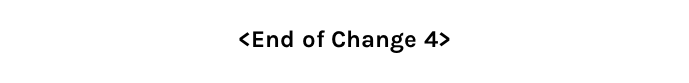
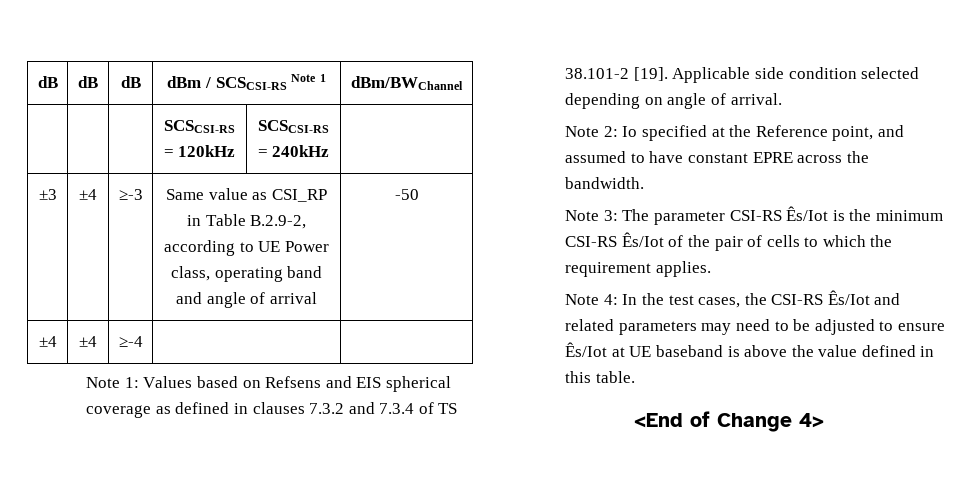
+ dB | dB | dB | dBm / SCSCSI-RS Note 1 | dBm/BWChannel
+ | | | SCSCSI-RS = 120kHz | SCSCSI-RS = 240kHz |
+ ±3 | ±4 | ≥-3 | Same value as CSI_RP in Table B.2.9-2, according to UE Power class, operating band and angle of arrival | -50
+ ±4 | ±4 | ≥-4 | |
+ Note 1: Values based on Refsens and EIS spherical coverage as defined in clauses 7.3.2 and 7.3.4 of TS 38.101-2 [19]. Applicable side condition selected depending on angle of arrival.
+ Note 2: Io specified at the Reference point, and assumed to have constant EPRE across the bandwidth.
+ Note 3: The parameter CSI-RS Ês/Iot is the minimum CSI-RS Ês/Iot of the pair of cells to which the requirement applies.
+ Note 4: In the test cases, the CSI-RS Ês/Iot and related parameters may need to be adjusted to ensure Ês/Iot at UE baseband is above the value defined in this table.

